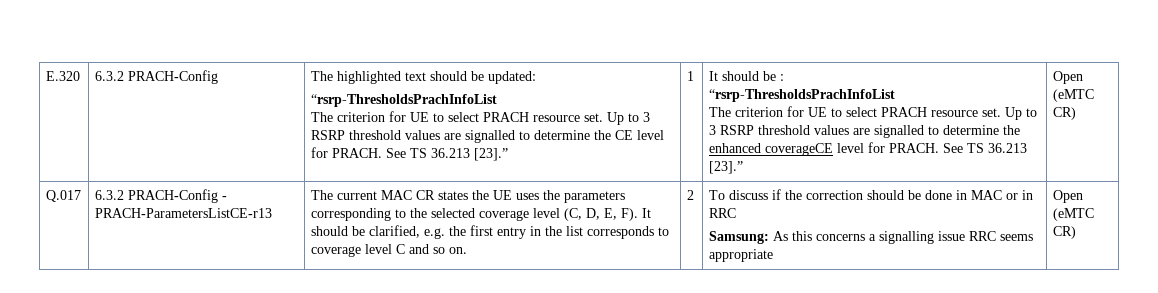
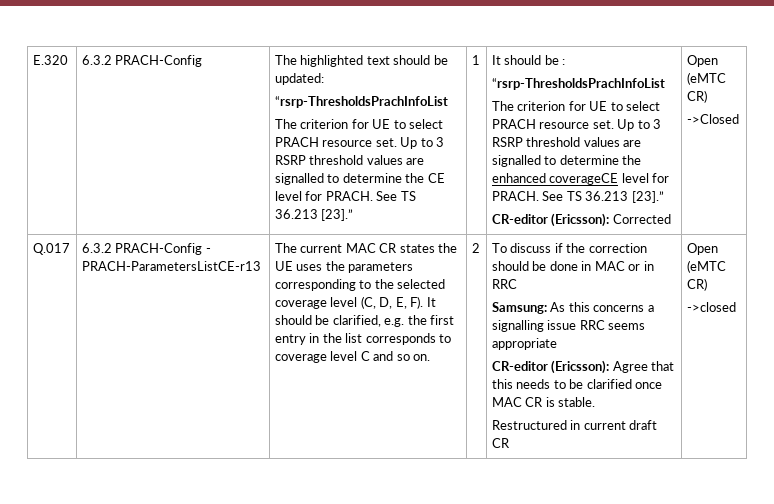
- Up to 3 RSRP threshold values are signalled to determine the enhanced coverageCE level for PRACH. See TS 36.213 [23].” | Open (eMTC CR)
+ Up to 3 RSRP threshold values are signalled to determine the enhanced coverageCE level for PRACH. See TS 36.213 [23].”
+ CR-editor (Ericsson): Corrected | Open (eMTC CR)
+ ->Closed
- Samsung: As this concerns a signalling issue RRC seems appropriate | Open (eMTC CR)
+ Samsung: As this concerns a signalling issue RRC seems appropriate
+ CR-editor (Ericsson): Agree that this needs to be clarified once MAC CR is stable.
+ Restructured in current draft CR | Open (eMTC CR)
+ ->closed

